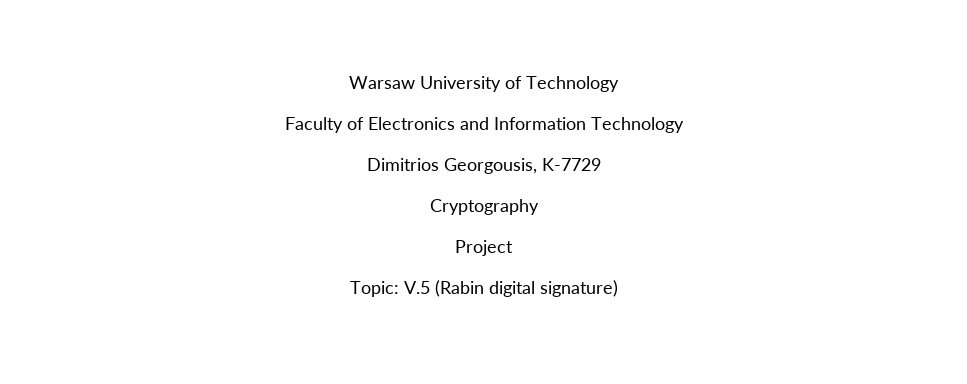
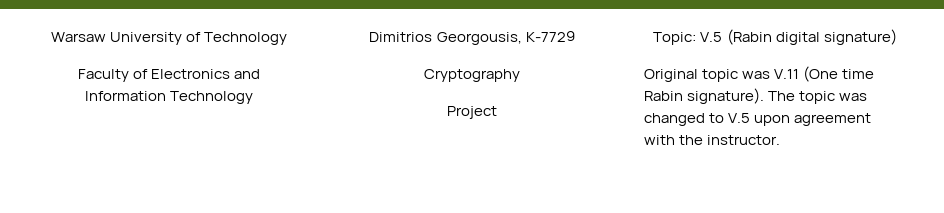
+ Original topic was V.11 (One time Rabin signature). The topic was changed to V.5 upon agreement with the instructor.

